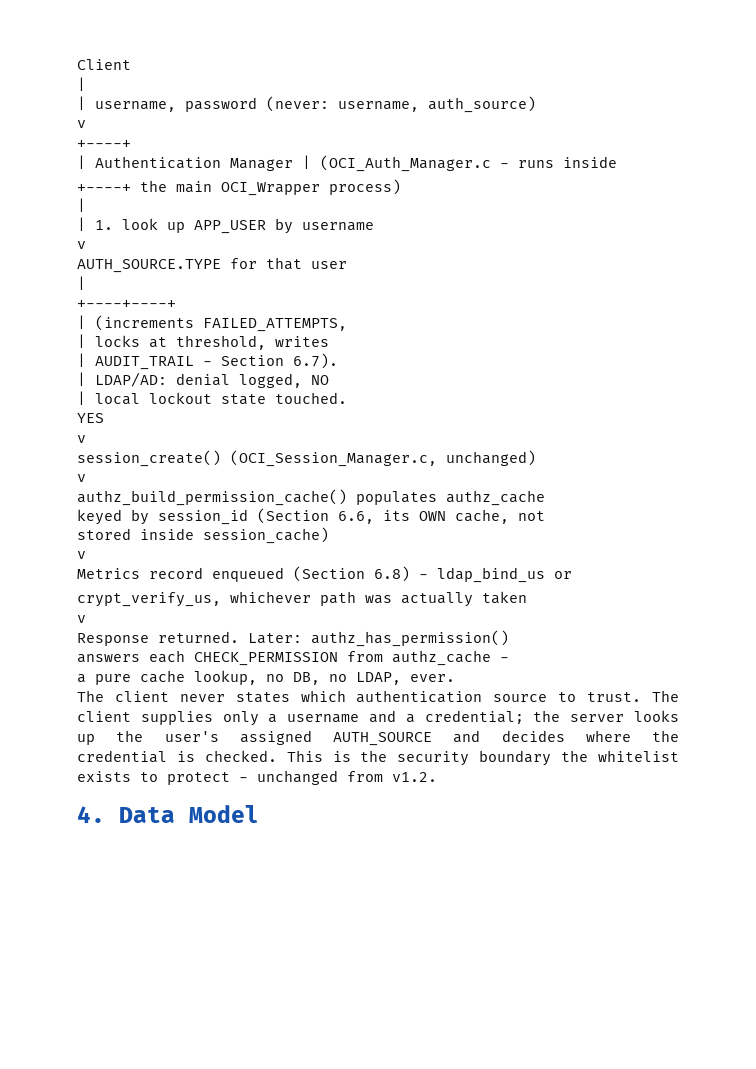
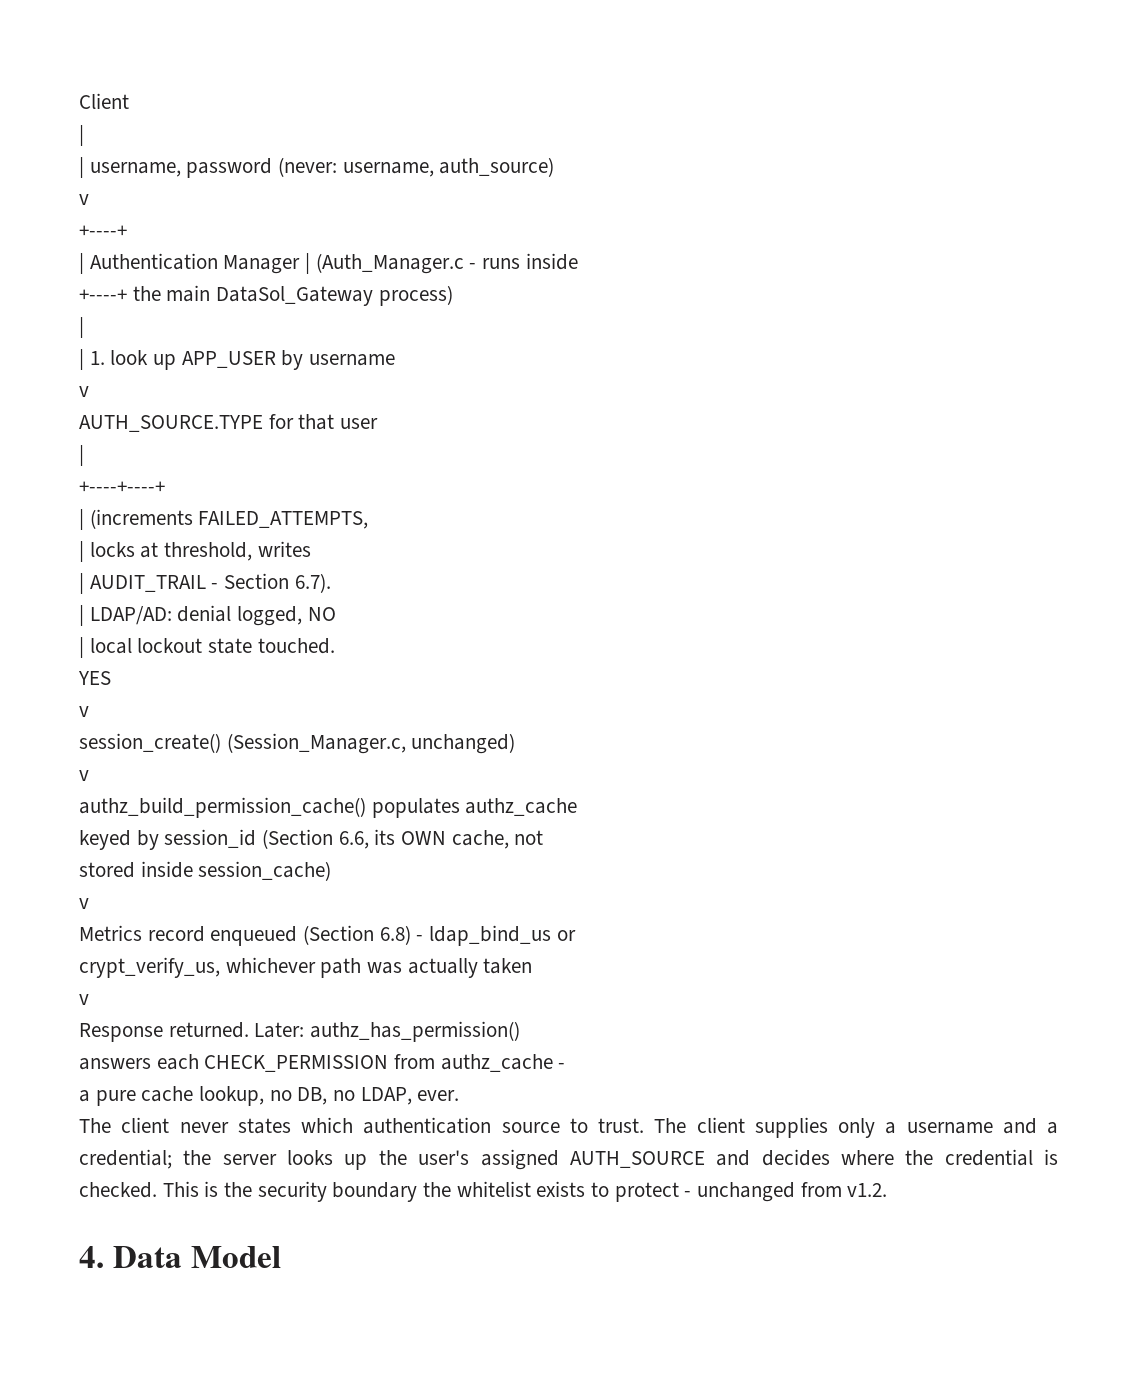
- | Authentication Manager | (OCI_Auth_Manager.c - runs inside
+ | Authentication Manager | (Auth_Manager.c - runs inside
- +----+ the main OCI_Wrapper process)
+ +----+ the main DataSol_Gateway process)
- session_create() (OCI_Session_Manager.c, unchanged)
+ session_create() (Session_Manager.c, unchanged)

